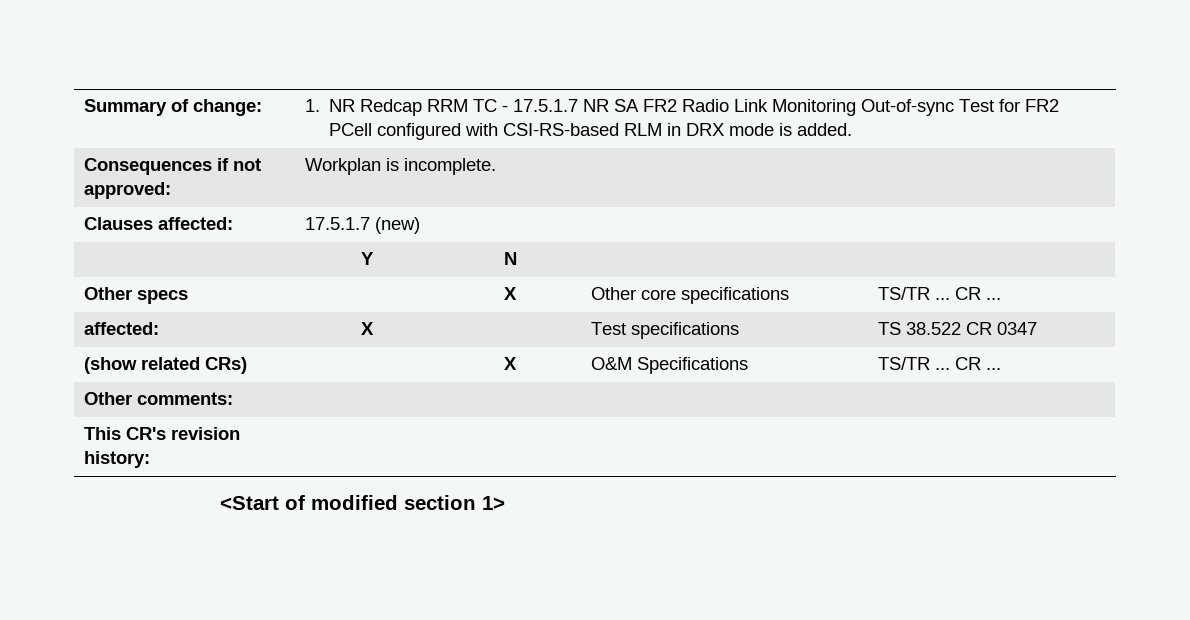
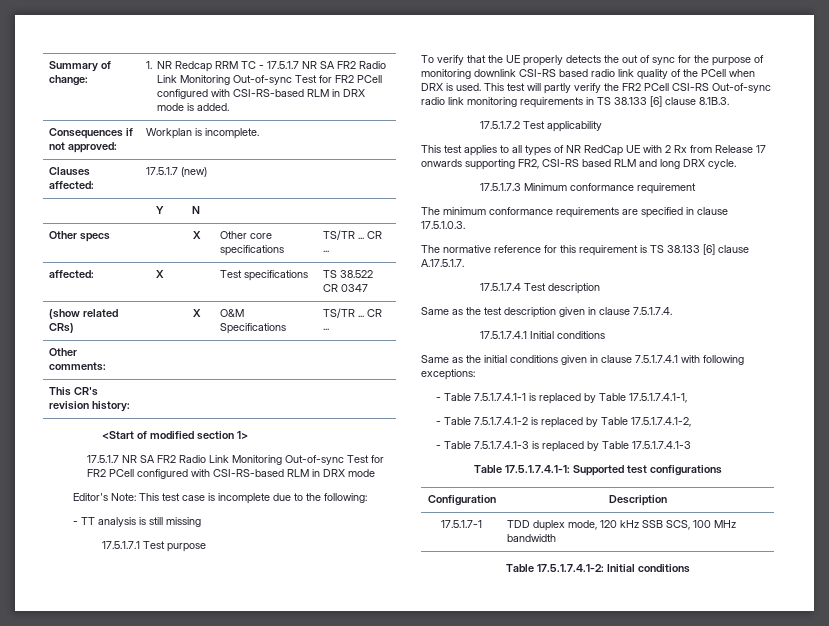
  <Start of modified section 1>
+ 17.5.1.7 NR SA FR2 Radio Link Monitoring Out-of-sync Test for FR2 PCell configured with CSI-RS-based RLM in DRX mode
+ Editor's Note: This test case is incomplete due to the following:
+ - TT analysis is still missing
+ 17.5.1.7.1 Test purpose
+ To verify that the UE properly detects the out of sync for the purpose of monitoring downlink CSI-RS based radio link quality of the PCell when DRX is used. This test will partly verify the FR2 PCell CSI-RS Out-of-sync radio link monitoring requirements in TS 38.133 [6] clause 8.1B.3.
+ 17.5.1.7.2 Test applicability
+ This test applies to all types of NR RedCap UE with 2 Rx from Release 17 onwards supporting FR2, CSI-RS based RLM and long DRX cycle.
+ 17.5.1.7.3 Minimum conformance requirement
+ The minimum conformance requirements are specified in clause 17.5.1.0.3.
+ The normative reference for this requirement is TS 38.133 [6] clause A.17.5.1.7.
+ 17.5.1.7.4 Test description
+ Same as the test description given in clause 7.5.1.7.4.
+ 17.5.1.7.4.1 Initial conditions
+ Same as the initial conditions given in clause 7.5.1.7.4.1 with following exceptions:
+ - Table 7.5.1.7.4.1-1 is replaced by Table 17.5.1.7.4.1-1,
+ - Table 7.5.1.7.4.1-2 is replaced by Table 17.5.1.7.4.1-2,
+ - Table 7.5.1.7.4.1-3 is replaced by Table 17.5.1.7.4.1-3
+ Table 17.5.1.7.4.1-1: Supported test configurations
+ Configuration | Description
+ 17.5.1.7-1 | TDD duplex mode, 120 kHz SSB SCS, 100 MHz bandwidth
+ Table 17.5.1.7.4.1-2: Initial conditions

